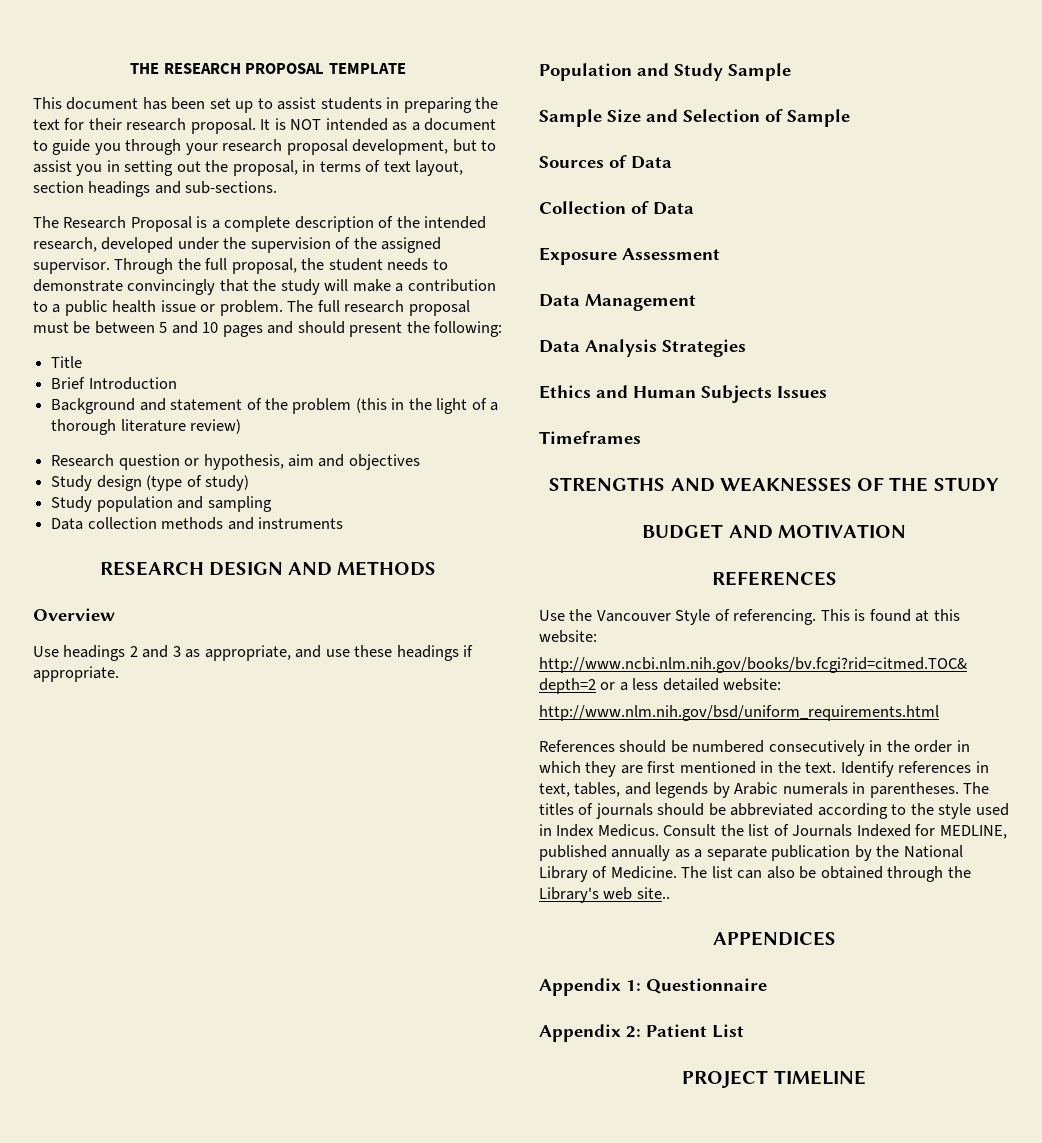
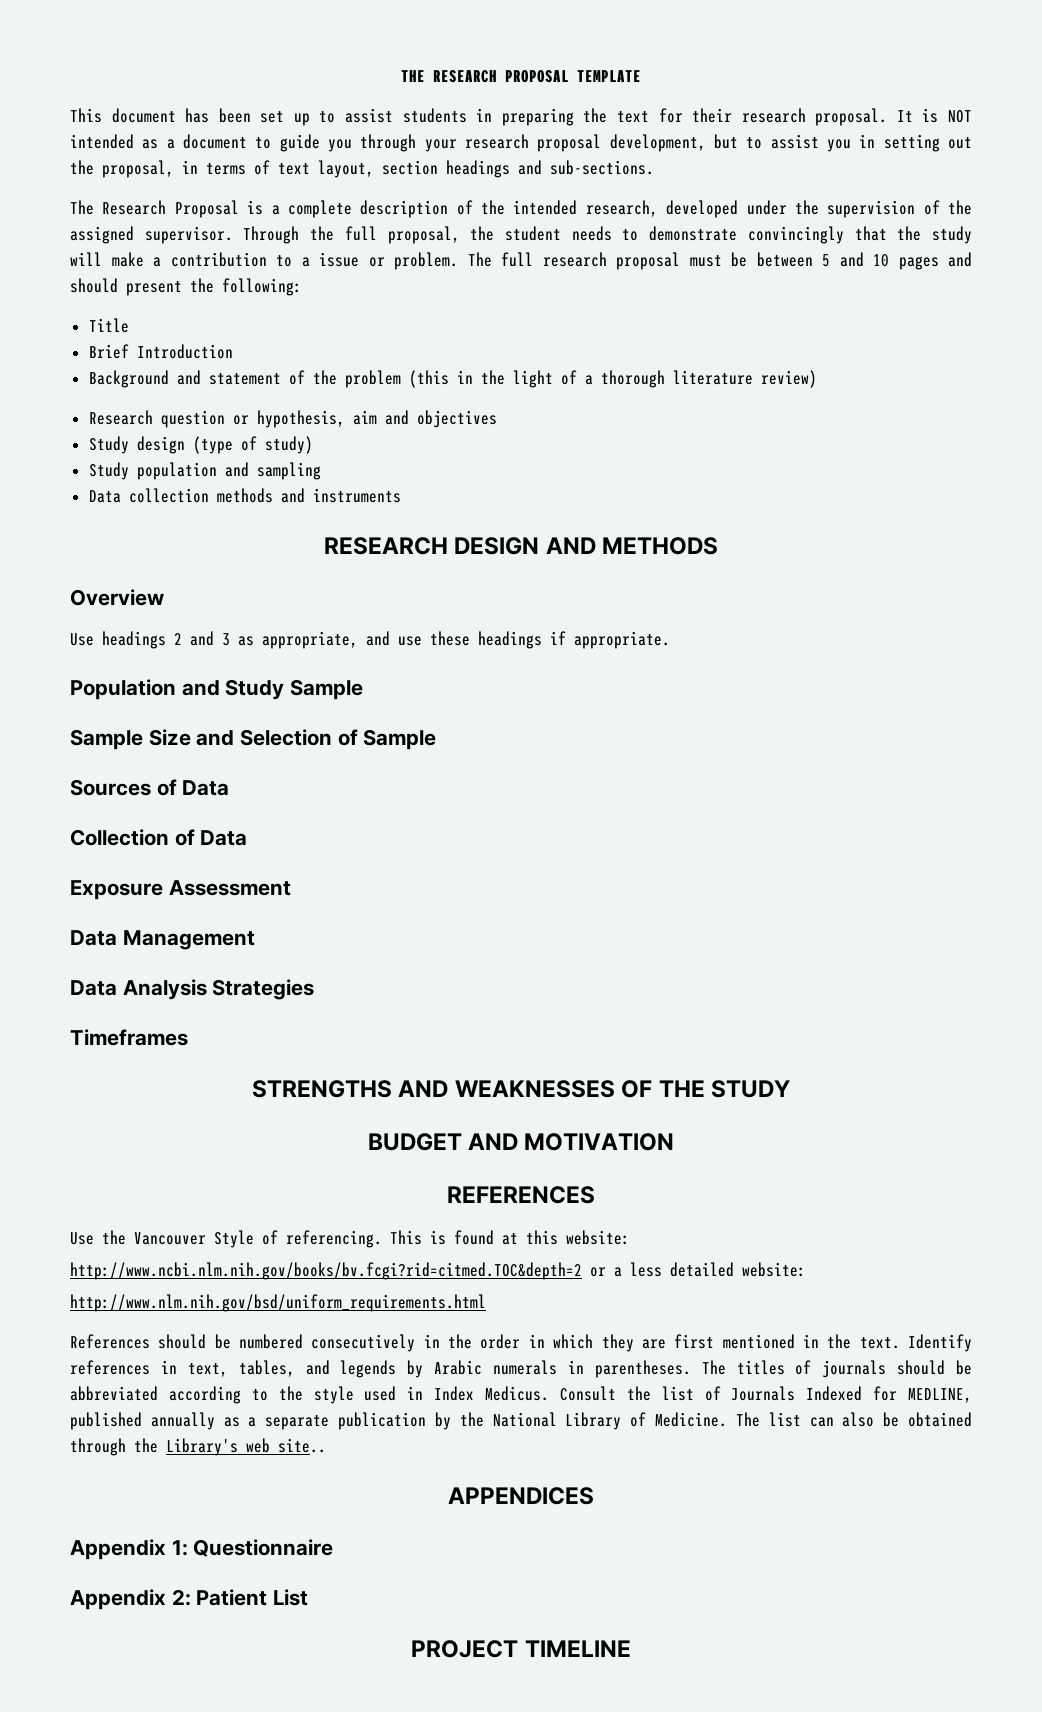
- Through the full proposal, the student needs to demonstrate convincingly that the study will make a contribution to a public health issue or problem.
+ Through the full proposal, the student needs to demonstrate convincingly that the study will make a contribution to a issue or problem.
- Ethics and Human Subjects Issues

